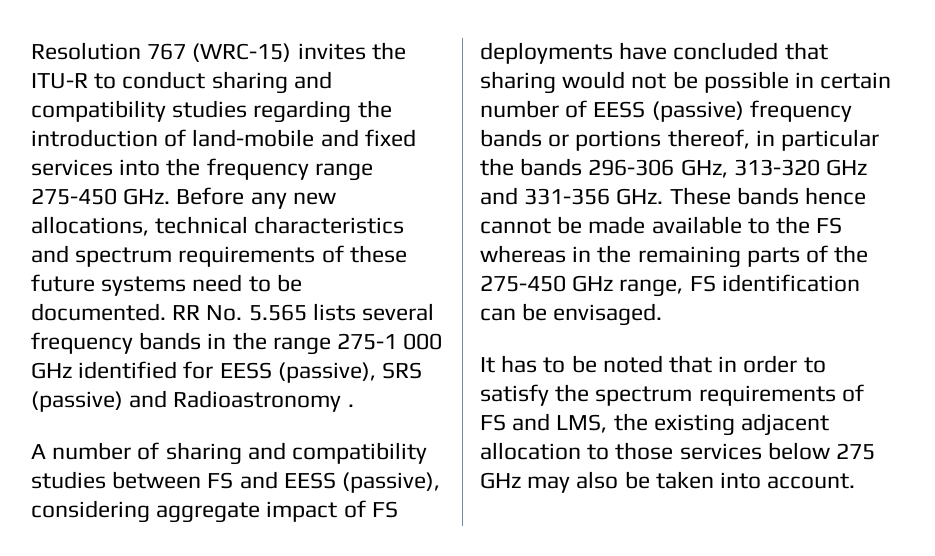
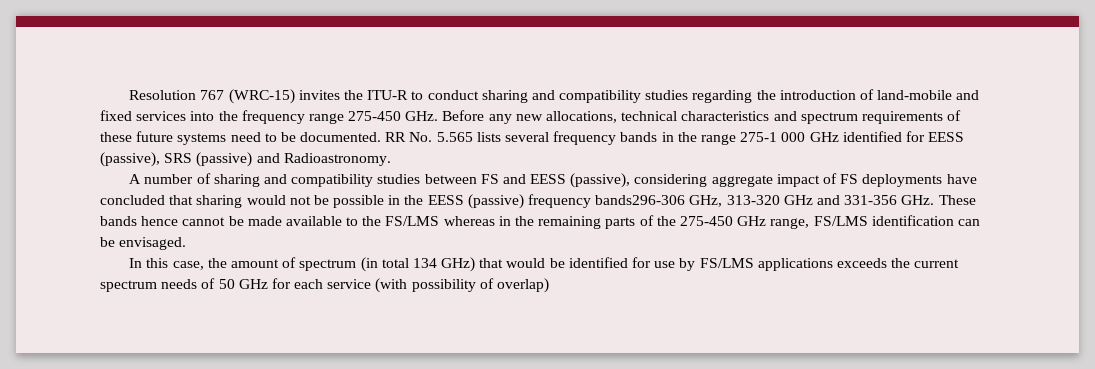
- RR No. 5.565 lists several frequency bands in the range 275-1 000 GHz identified for EESS (passive), SRS (passive) and Radioastronomy .
+ RR No. 5.565 lists several frequency bands in the range 275-1 000 GHz identified for EESS (passive), SRS (passive) and Radioastronomy.
- A number of sharing and compatibility studies between FS and EESS (passive), considering aggregate impact of FS deployments have concluded that sharing would not be possible in certain number of EESS (passive) frequency bands or portions thereof, in particular the bands 296-306 GHz, 313-320 GHz and 331-356 GHz. These bands hence cannot be made available to the FS whereas in the remaining parts of the 275-450 GHz range, FS identification can be envisaged.
+ A number of sharing and compatibility studies between FS and EESS (passive), considering aggregate impact of FS deployments have concluded that sharing would not be possible in the EESS (passive) frequency bands296-306 GHz, 313-320 GHz and 331-356 GHz. These bands hence cannot be made available to the FS/LMS whereas in the remaining parts of the 275-450 GHz range, FS/LMS identification can be envisaged.
- It has to be noted that in order to satisfy the spectrum requirements of FS and LMS, the existing adjacent allocation to those services below 275 GHz may also be taken into account.
+ In this case, the amount of spectrum (in total 134 GHz) that would be identified for use by FS/LMS applications exceeds the current spectrum needs of 50 GHz for each service (with possibility of overlap)

